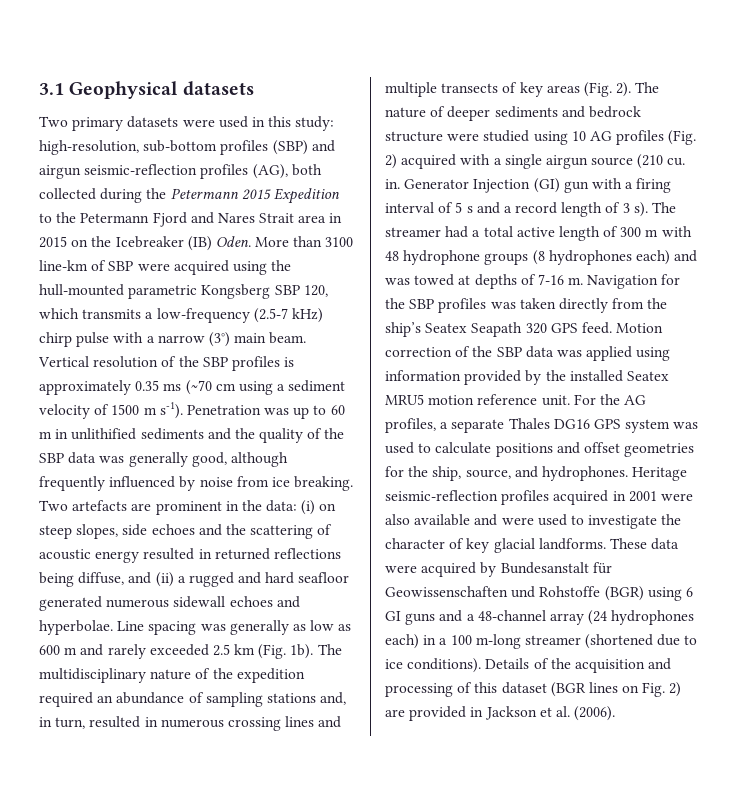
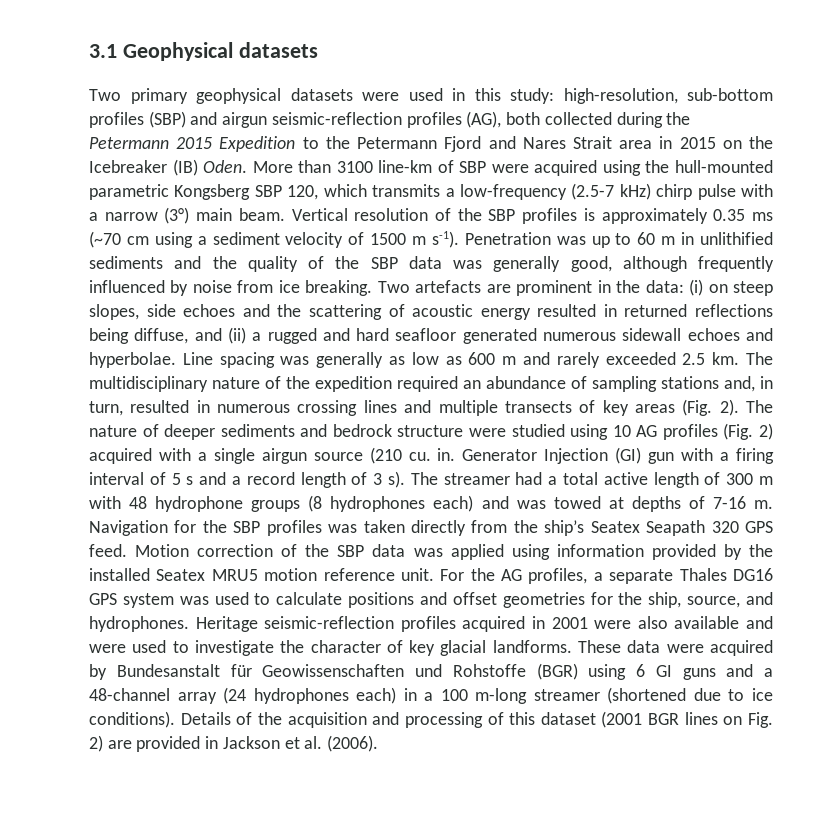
- Two primary datasets were used in this study: high-resolution, sub-bottom profiles (SBP) and airgun seismic-reflection profiles (AG), both collected during the Petermann 2015 Expedition to the Petermann Fjord and Nares Strait area in 2015 on the Icebreaker (IB) Oden.
+ Two primary geophysical datasets were used in this study: high-resolution, sub-bottom profiles (SBP) and airgun seismic-reflection profiles (AG), both collected during the Petermann 2015 Expedition to the Petermann Fjord and Nares Strait area in 2015 on the Icebreaker (IB) Oden.
- Line spacing was generally as low as 600 m and rarely exceeded 2.5 km (Fig. 1b).
+ Line spacing was generally as low as 600 m and rarely exceeded 2.5 km.
- Details of the acquisition and processing of this dataset (BGR lines on Fig. 2) are provided in Jackson et al. (2006).
+ Details of the acquisition and processing of this dataset (2001 BGR lines on Fig. 2) are provided in Jackson et al. (2006).

